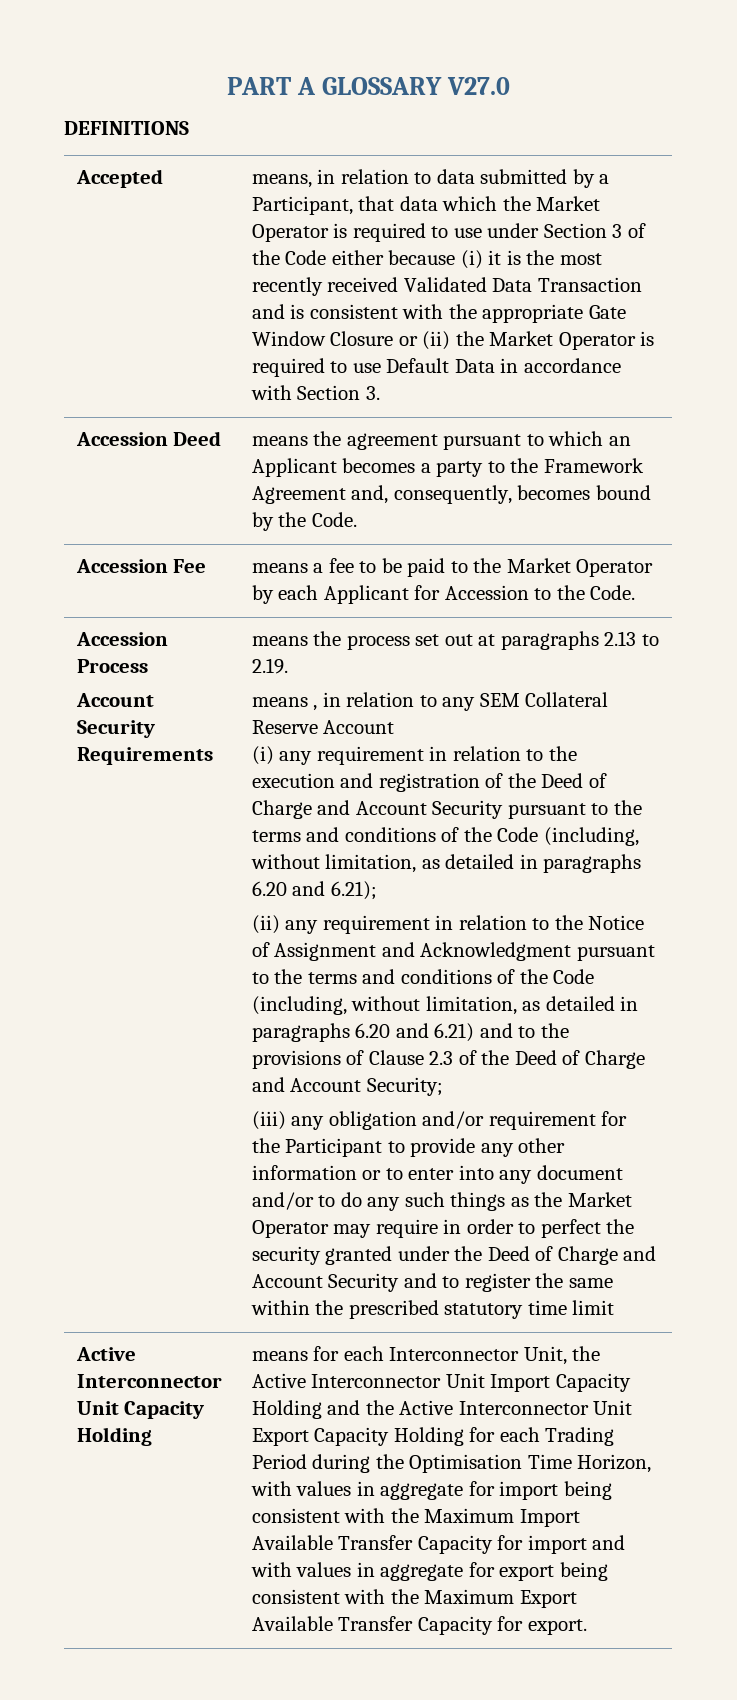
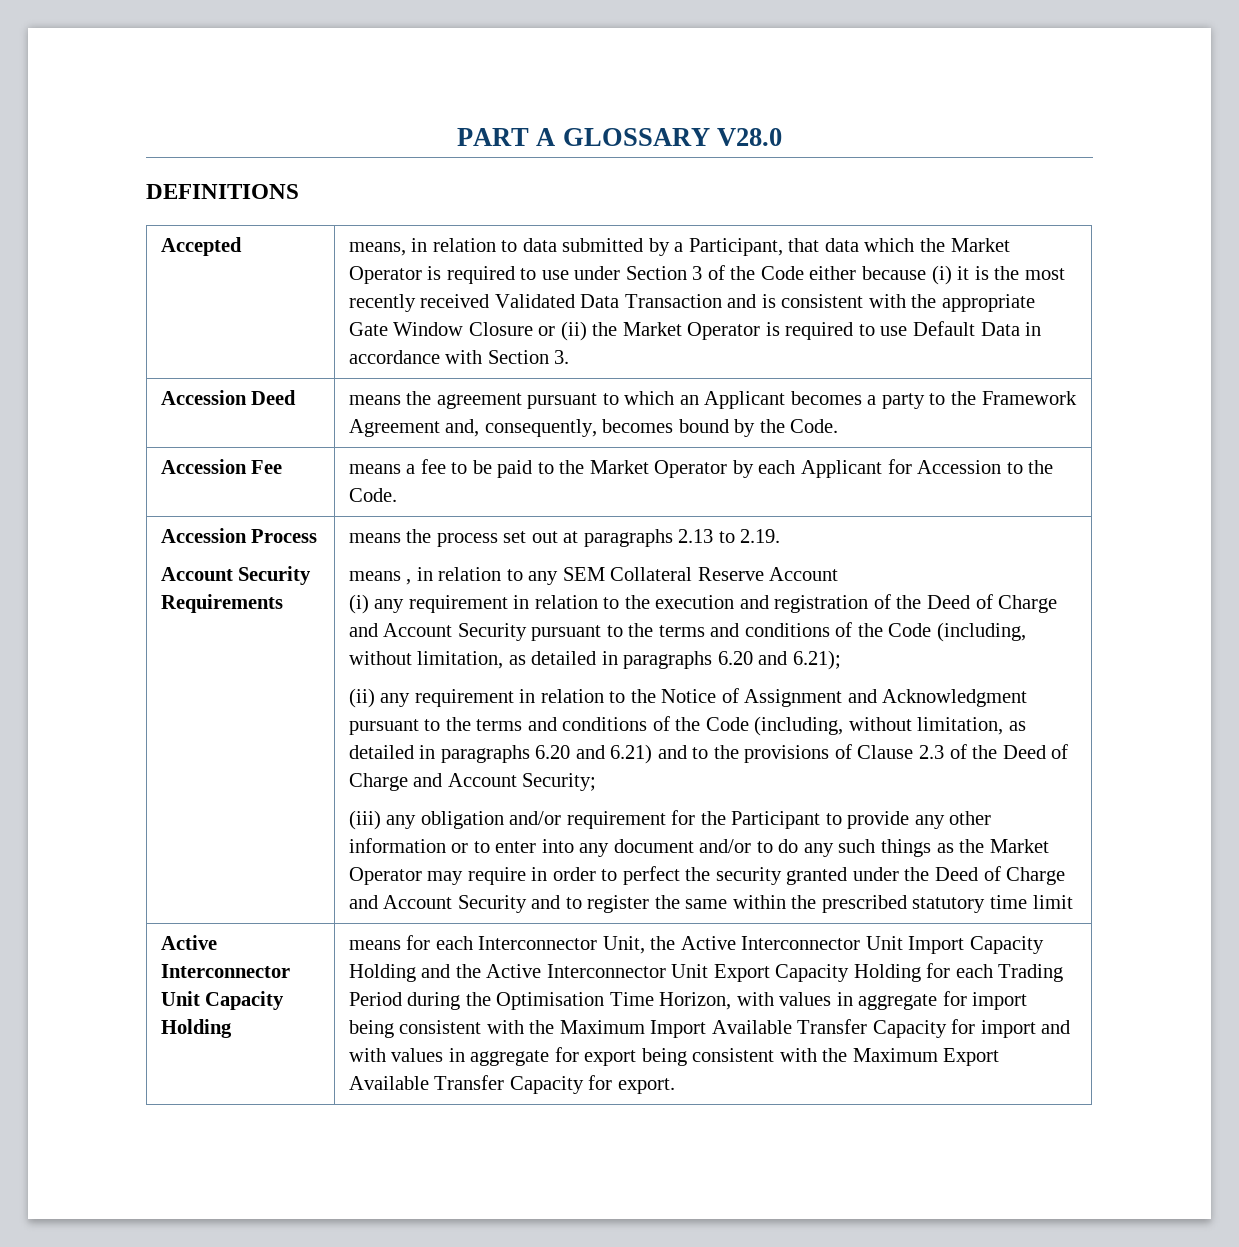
- PART A GLOSSARY V27.0
+ PART A GLOSSARY V28.0

